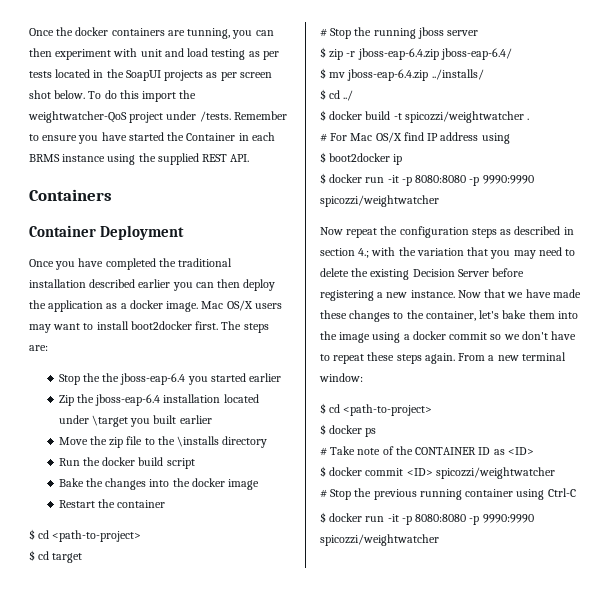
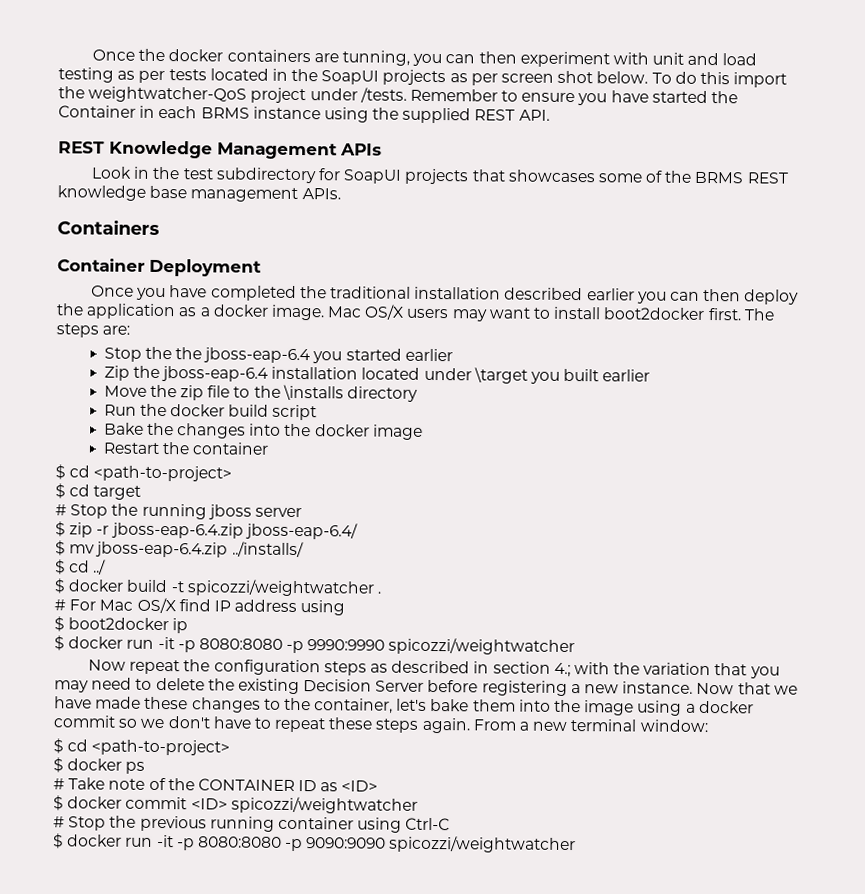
+ REST Knowledge Management APIs
+ Look in the test subdirectory for SoapUI projects that showcases some of the BRMS REST knowledge base management APIs.
  # Stop the previous running container using Ctrl-C
- $ docker run -it -p 8080:8080 -p 9990:9990 spicozzi/weightwatcher
+ $ docker run -it -p 8080:8080 -p 9090:9090 spicozzi/weightwatcher

